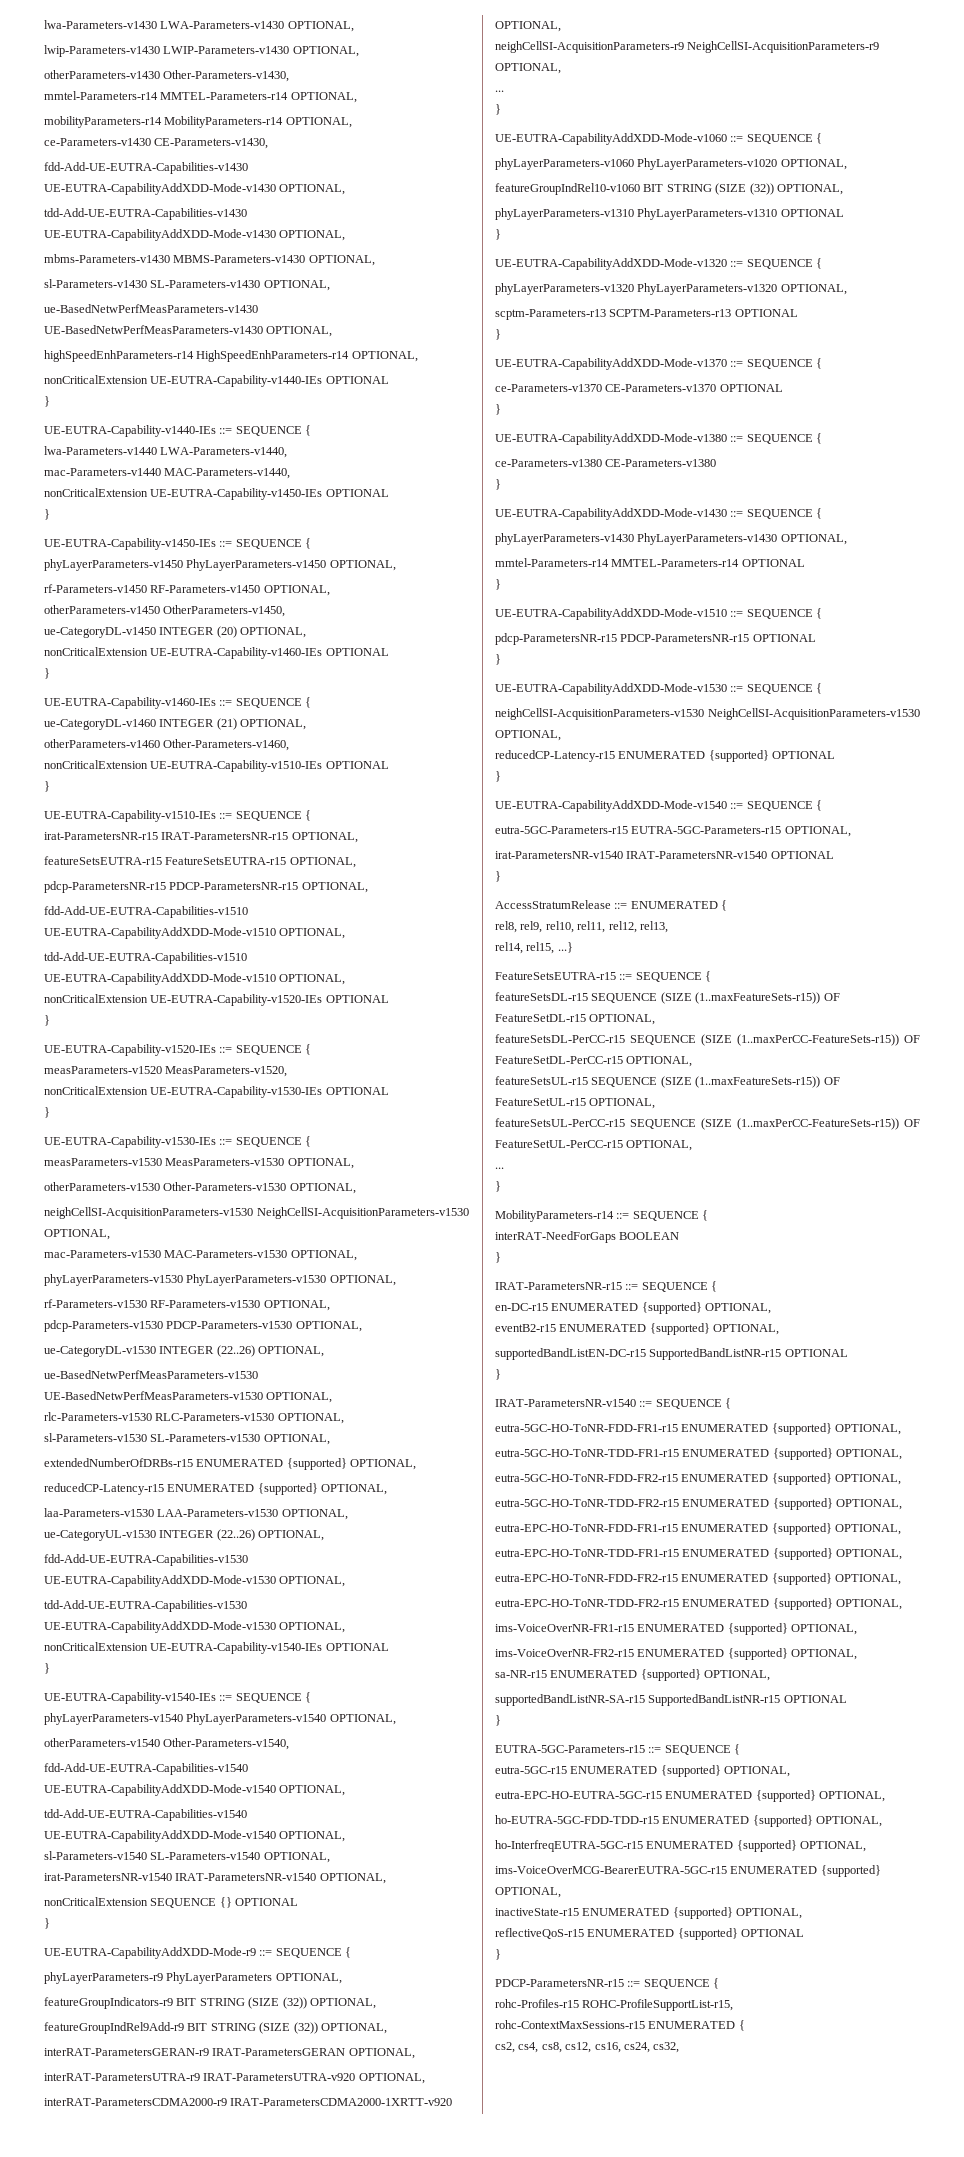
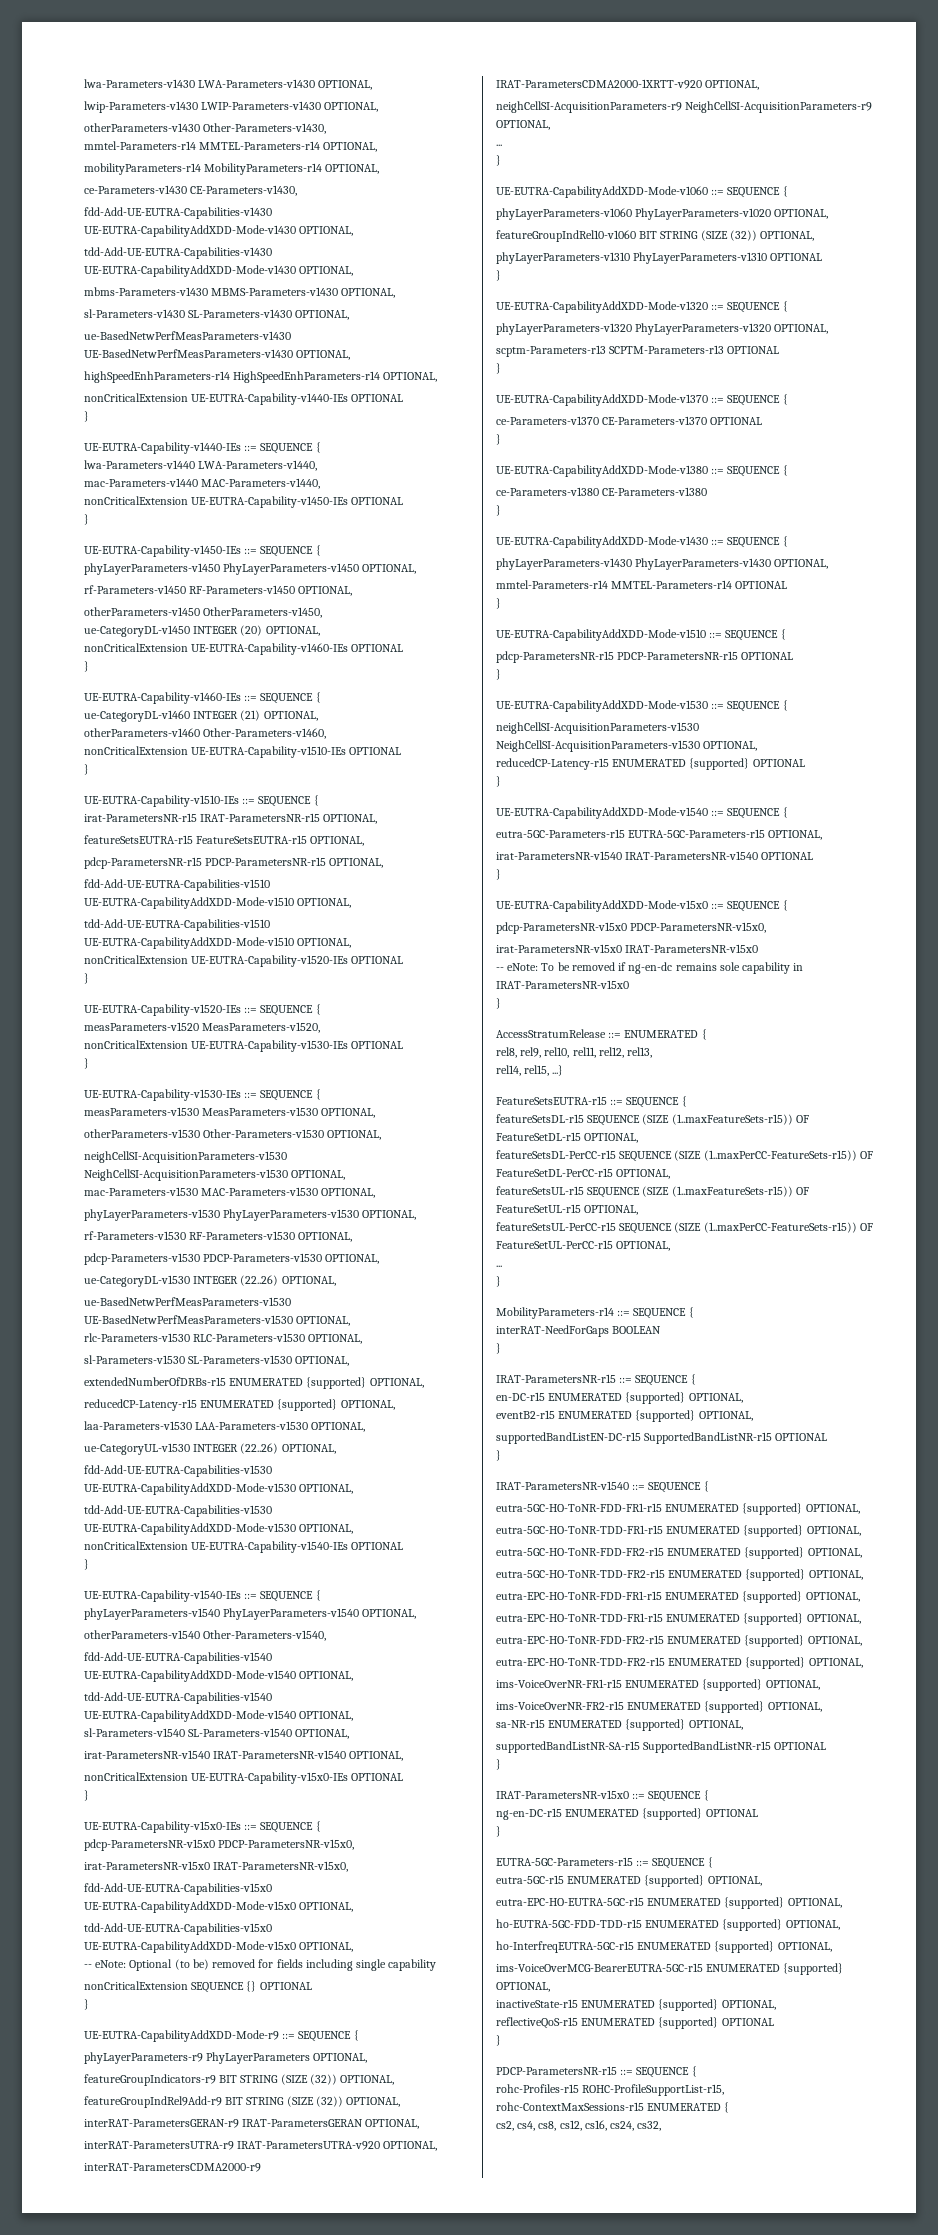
+ nonCriticalExtension UE-EUTRA-Capability-v15x0-IEs OPTIONAL
+ }
+ UE-EUTRA-Capability-v15x0-IEs ::= SEQUENCE {
+ pdcp-ParametersNR-v15x0 PDCP-ParametersNR-v15x0,
+ irat-ParametersNR-v15x0 IRAT-ParametersNR-v15x0,
+ fdd-Add-UE-EUTRA-Capabilities-v15x0 UE-EUTRA-CapabilityAddXDD-Mode-v15x0 OPTIONAL,
+ tdd-Add-UE-EUTRA-Capabilities-v15x0 UE-EUTRA-CapabilityAddXDD-Mode-v15x0 OPTIONAL,
+ -- eNote: Optional (to be) removed for fields including single capability
+ UE-EUTRA-CapabilityAddXDD-Mode-v15x0 ::= SEQUENCE {
+ pdcp-ParametersNR-v15x0 PDCP-ParametersNR-v15x0,
+ irat-ParametersNR-v15x0 IRAT-ParametersNR-v15x0
+ -- eNote: To be removed if ng-en-dc remains sole capability in IRAT-ParametersNR-v15x0
+ }
+ IRAT-ParametersNR-v15x0 ::= SEQUENCE {
+ ng-en-DC-r15 ENUMERATED {supported} OPTIONAL
+ }

